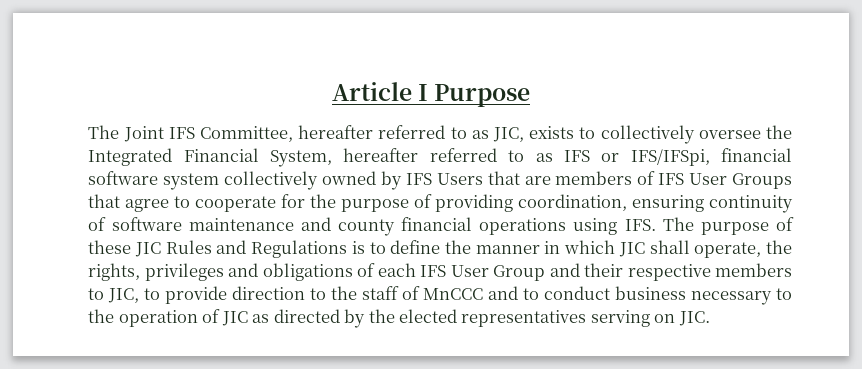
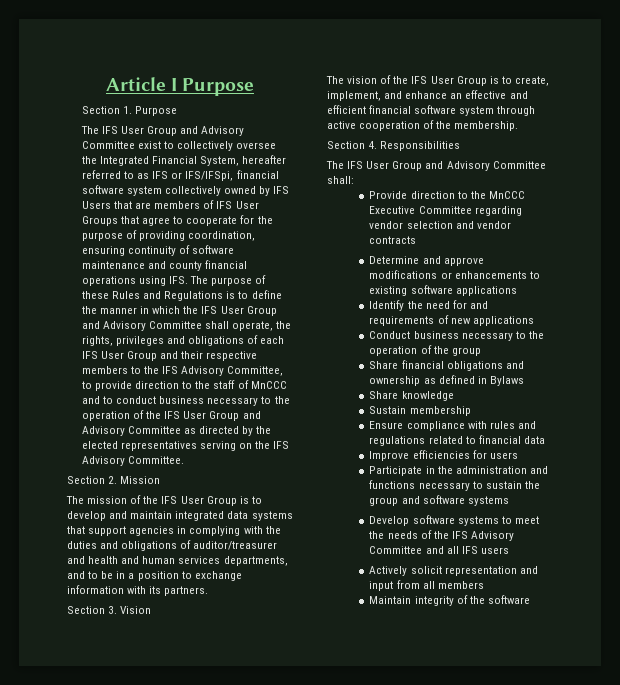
- The Joint IFS Committee, hereafter referred to as JIC, exists to collectively oversee the Integrated Financial System, hereafter referred to as IFS or IFS/IFSpi, financial software system collectively owned by IFS Users that are members of IFS User Groups that agree to cooperate for the purpose of providing coordination, ensuring continuity of software maintenance and county financial operations using IFS. The purpose of these JIC Rules and Regulations is to define the manner in which JIC shall operate, the rights, privileges and obligations of each IFS User Group and their respective members to JIC, to provide direction to the staff of MnCCC and to conduct business necessary to the operation of JIC as directed by the elected representatives serving on JIC.
+ Section 1. Purpose
+ The IFS User Group and Advisory Committee exist to collectively oversee the Integrated Financial System, hereafter referred to as IFS or IFS/IFSpi, financial software system collectively owned by IFS Users that are members of IFS User Groups that agree to cooperate for the purpose of providing coordination, ensuring continuity of software maintenance and county financial operations using IFS. The purpose of these Rules and Regulations is to define the manner in which the IFS User Group and Advisory Committee shall operate, the rights, privileges and obligations of each IFS User Group and their respective members to the IFS Advisory Committee, to provide direction to the staff of MnCCC and to conduct business necessary to the operation of the IFS User Group and Advisory Committee as directed by the elected representatives serving on the IFS Advisory Committee.
+ Section 2. Mission
+ The mission of the IFS User Group is to develop and maintain integrated data systems that support agencies in complying with the duties and obligations of auditor/treasurer and health and human services departments, and to be in a position to exchange information with its partners.
+ Section 3. Vision
+ The vision of the IFS User Group is to create, implement, and enhance an effective and efficient financial software system through active cooperation of the membership.
+ Section 4. Responsibilities
+ The IFS User Group and Advisory Committee shall:
+ Provide direction to the MnCCC Executive Committee regarding vendor selection and vendor contracts
+ Determine and approve modifications or enhancements to existing software applications
+ Identify the need for and requirements of new applications
+ Conduct business necessary to the operation of the group
+ Share financial obligations and ownership as defined in Bylaws
+ Share knowledge
+ Sustain membership
+ Ensure compliance with rules and regulations related to financial data
+ Improve efficiencies for users
+ Participate in the administration and functions necessary to sustain the group and software systems
+ Develop software systems to meet the needs of the IFS Advisory Committee and all IFS users
+ Actively solicit representation and input from all members
+ Maintain integrity of the software

